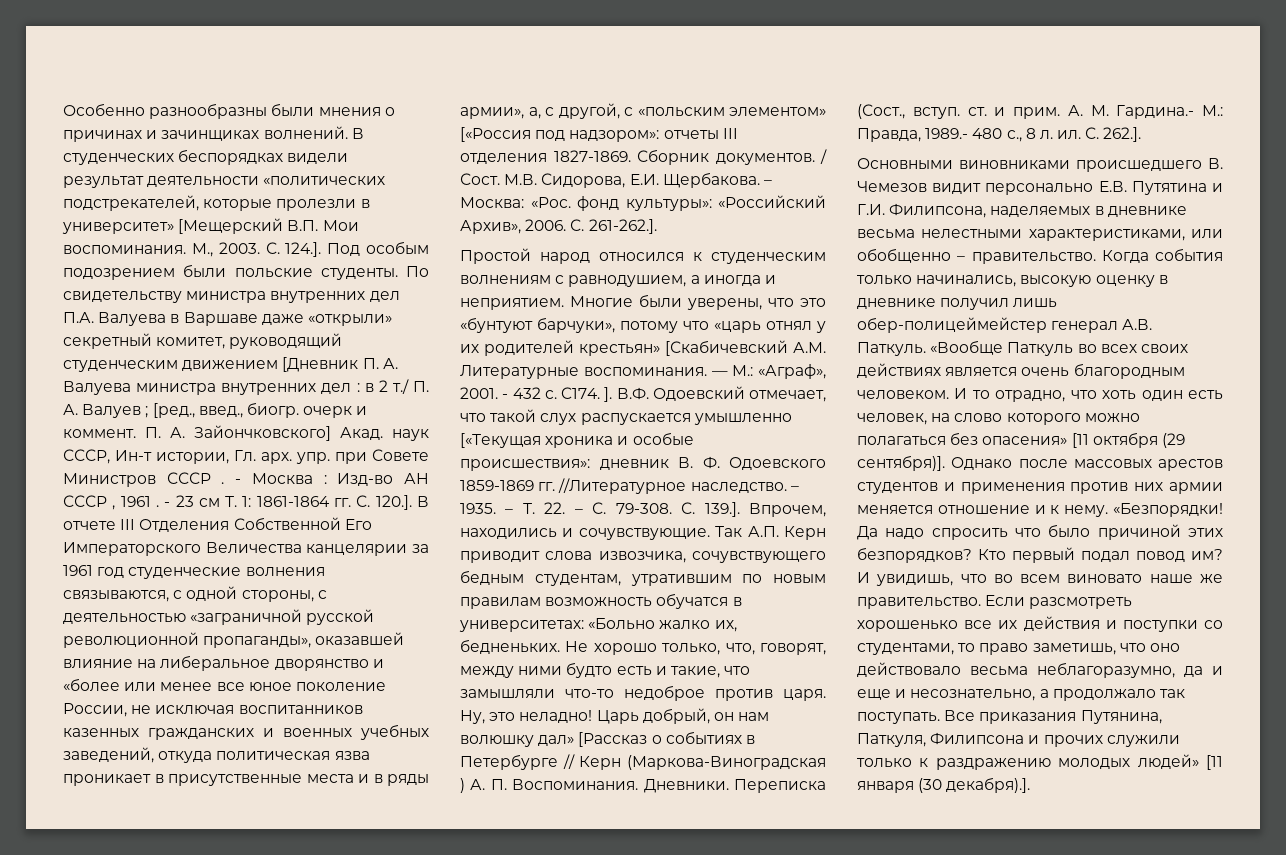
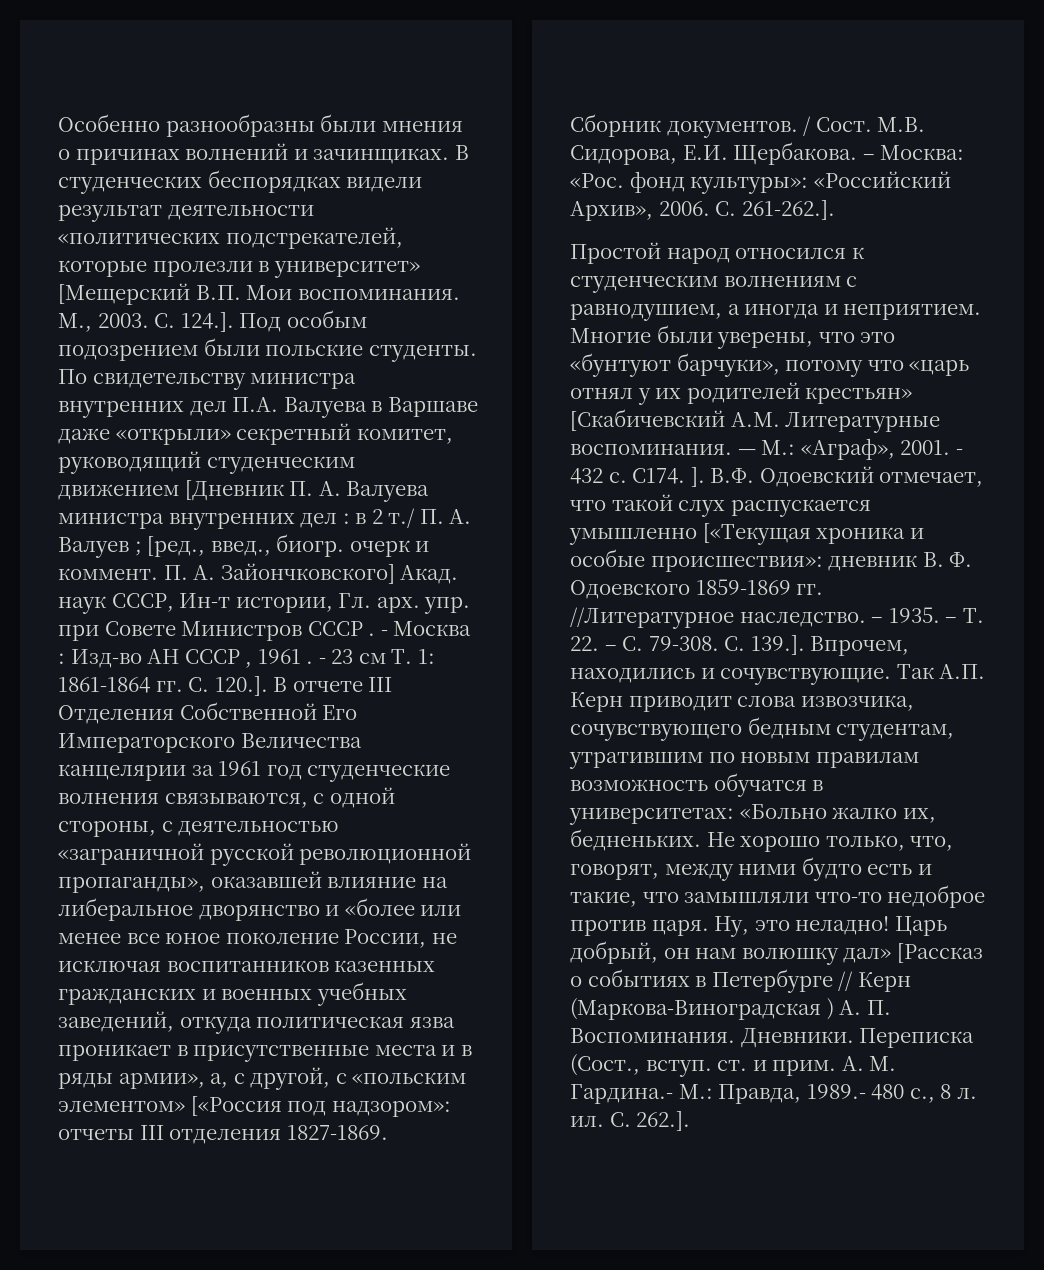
- Особенно разнообразны были мнения о причинах и зачинщиках волнений.
+ Особенно разнообразны были мнения о причинах волнений и зачинщиках.
- Основными виновниками происшедшего В. Чемезов видит персонально Е.В. Путятина и Г.И. Филипсона, наделяемых в дневнике весьма нелестными характеристиками, или обобщенно – правительство. Когда события только начинались, высокую оценку в дневнике получил лишь обер-полицеймейстер генерал А.В. Паткуль. «Вообще Паткуль во всех своих действиях является очень благородным человеком. И то отрадно, что хоть один есть человек, на слово которого можно полагаться без опасения» [11 октября (29 сентября)]. Однако после массовых арестов студентов и применения против них армии меняется отношение и к нему. «Безпорядки! Да надо спросить что было причиной этих безпорядков? Кто первый подал повод им? И увидишь, что во всем виновато наше же правительство. Если разсмотреть хорошенько все их действия и поступки со студентами, то право заметишь, что оно действовало весьма неблагоразумно, да и еще и несознательно, а продолжало так поступать. Все приказания Путянина, Паткуля, Филипсона и прочих служили только к раздражению молодых людей» [11 января (30 декабря).].

